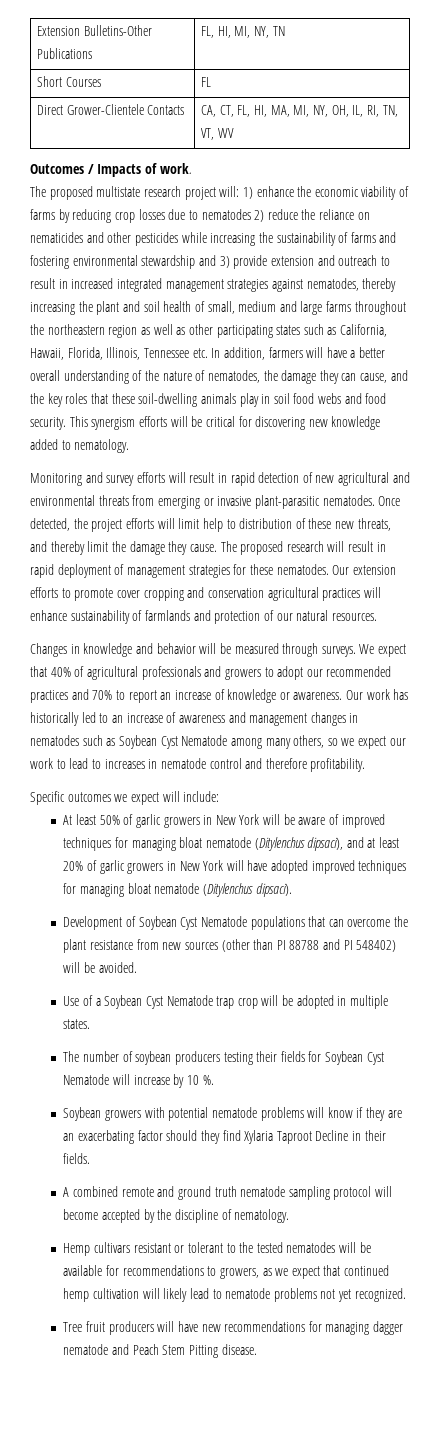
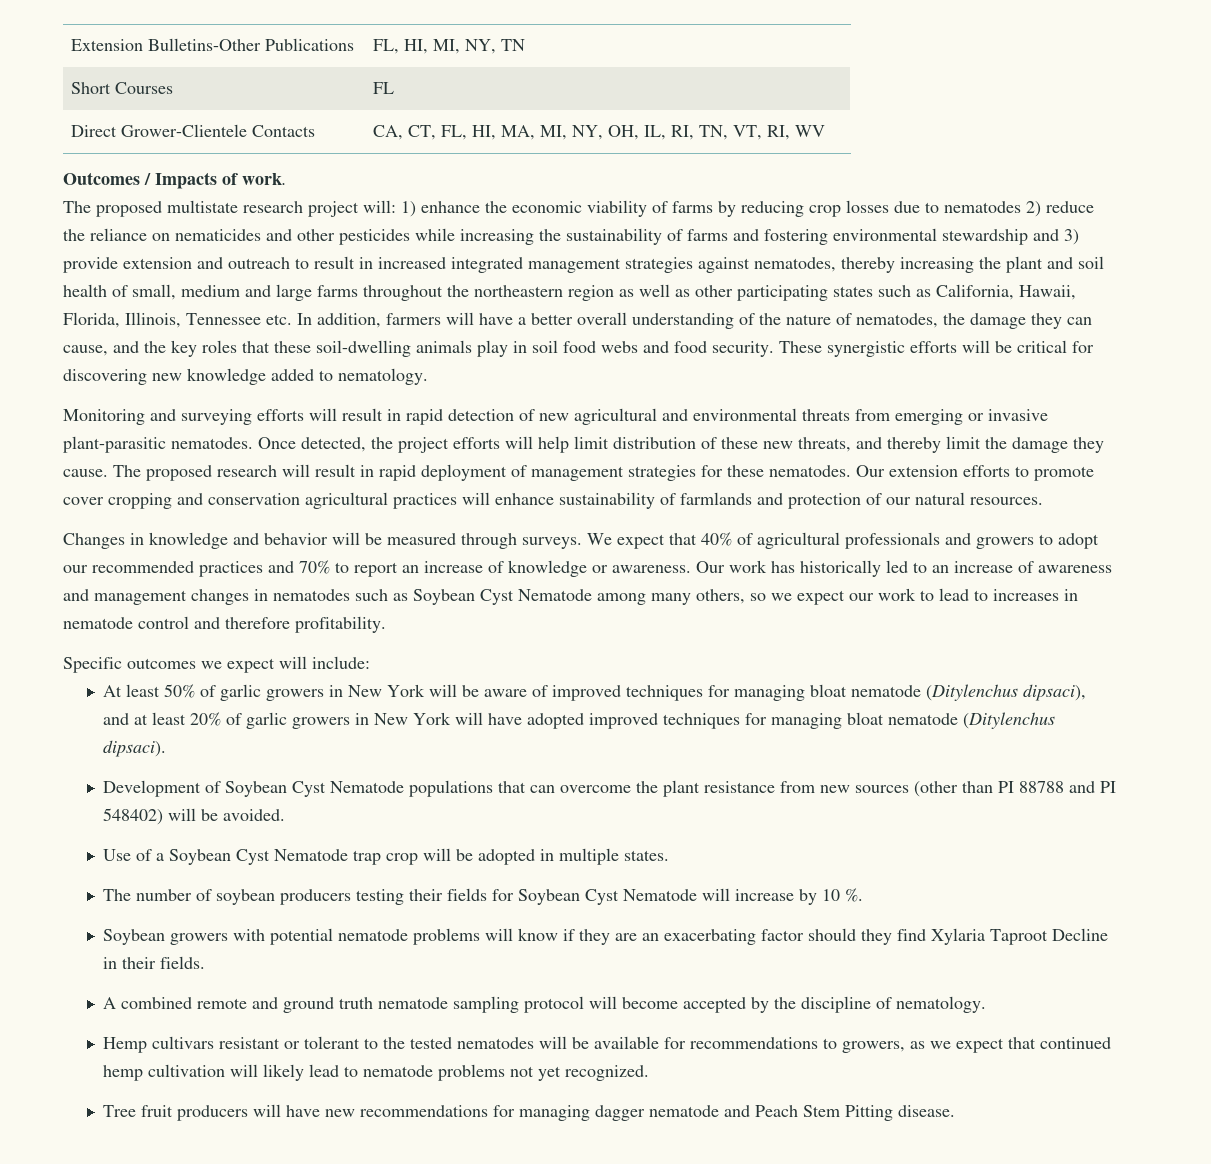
- Direct Grower-Clientele Contacts | CA, CT, FL, HI, MA, MI, NY, OH, IL, RI, TN, VT, WV
+ Direct Grower-Clientele Contacts | CA, CT, FL, HI, MA, MI, NY, OH, IL, RI, TN, VT, RI, WV
- This synergism efforts will be critical for discovering new knowledge added to nematology.
+ These synergistic efforts will be critical for discovering new knowledge added to nematology.
- Monitoring and survey efforts will result in rapid detection of new agricultural and environmental threats from emerging or invasive plant-parasitic nematodes.
+ Monitoring and surveying efforts will result in rapid detection of new agricultural and environmental threats from emerging or invasive plant-parasitic nematodes.
- Once detected, the project efforts will limit help to distribution of these new threats, and thereby limit the damage they cause.
+ Once detected, the project efforts will help limit distribution of these new threats, and thereby limit the damage they cause.

